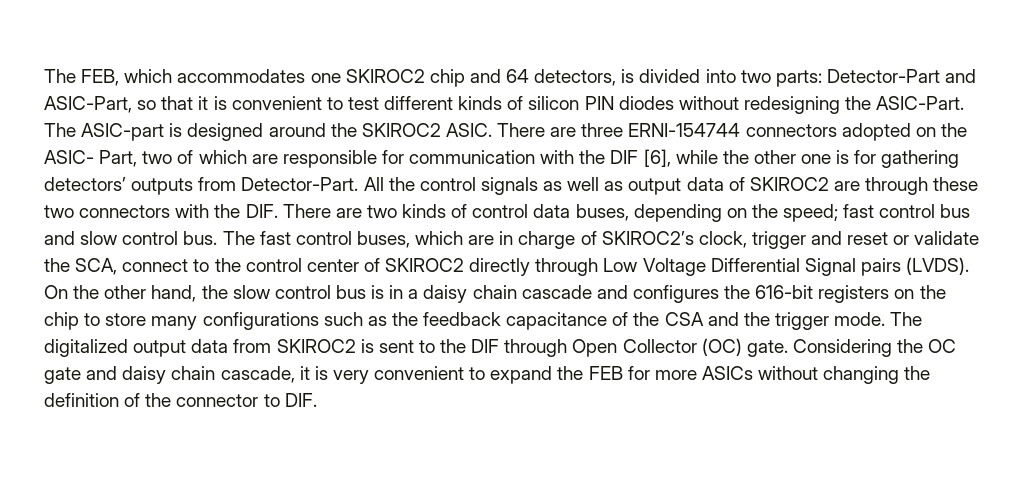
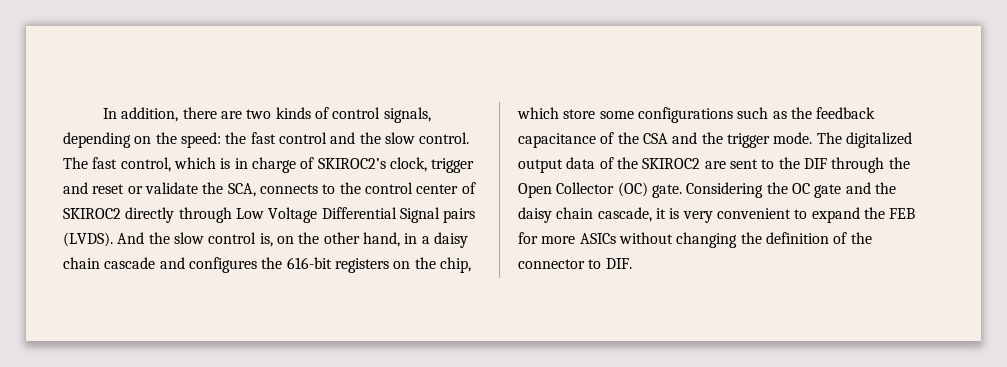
- The FEB, which accommodates one SKIROC2 chip and 64 detectors, is divided into two parts: Detector-Part and ASIC-Part, so that it is convenient to test different kinds of silicon PIN diodes without redesigning the ASIC-Part. The ASIC-part is designed around the SKIROC2 ASIC. There are three ERNI-154744 connectors adopted on the ASIC- Part, two of which are responsible for communication with the DIF [6], while the other one is for gathering detectors’ outputs from Detector-Part. All the control signals as well as output data of SKIROC2 are through these two connectors with the DIF. There are two kinds of control data buses, depending on the speed; fast control bus and slow control bus. The fast control buses, which are in charge of SKIROC2’s clock, trigger and reset or validate the SCA, connect to the control center of SKIROC2 directly through Low Voltage Differential Signal pairs (LVDS).
+ In addition, there are two kinds of control signals, depending on the speed: the fast control and the slow control. The fast control, which is in charge of SKIROC2’s clock, trigger and reset or validate the SCA, connects to the control center of SKIROC2 directly through Low Voltage Differential Signal pairs (LVDS).
- On the other hand, the slow control bus is in a daisy chain cascade and configures the 616-bit registers on the chip to store many configurations such as the feedback capacitance of the CSA and the trigger mode.
+ And the slow control is, on the other hand, in a daisy chain cascade and configures the 616-bit registers on the chip, which store some configurations such as the feedback capacitance of the CSA and the trigger mode.
- The digitalized output data from SKIROC2 is sent to the DIF through Open Collector (OC) gate.
+ The digitalized output data of the SKIROC2 are sent to the DIF through the Open Collector (OC) gate.
- Considering the OC gate and daisy chain cascade, it is very convenient to expand the FEB for more ASICs without changing the definition of the connector to DIF.
+ Considering the OC gate and the daisy chain cascade, it is very convenient to expand the FEB for more ASICs without changing the definition of the connector to DIF.

